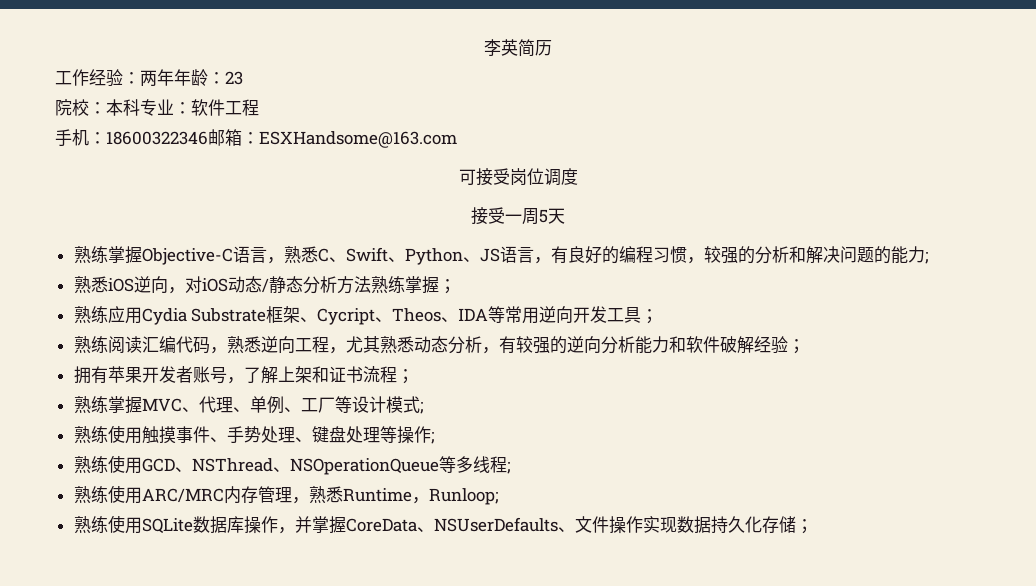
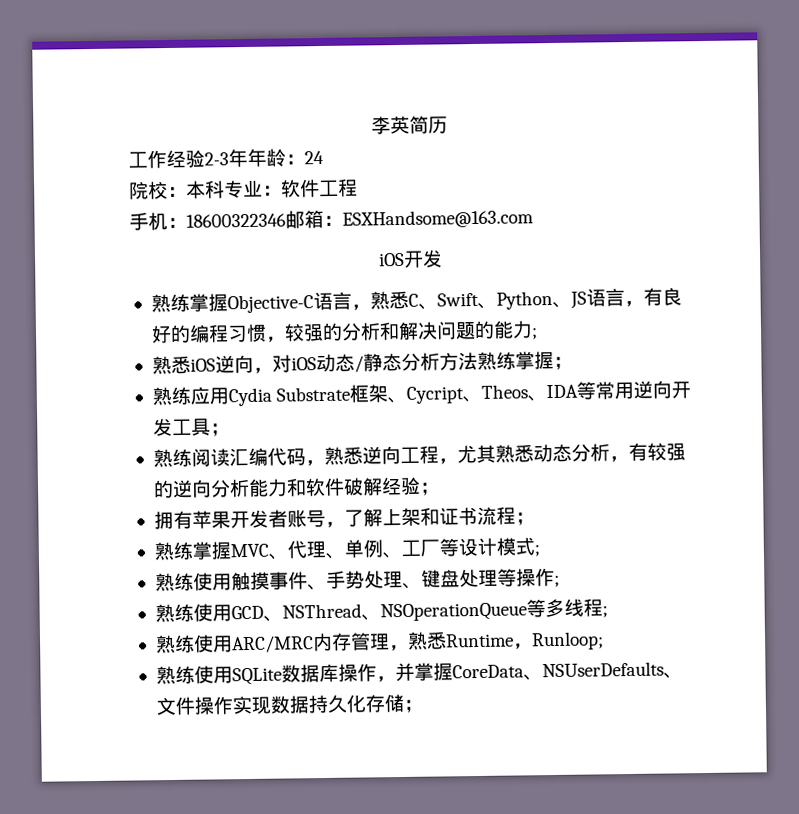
- 工作经验：两年年龄：23
+ 工作经验2-3年年龄：24
- 可接受岗位调度
- 接受一周5天
+ iOS开发

